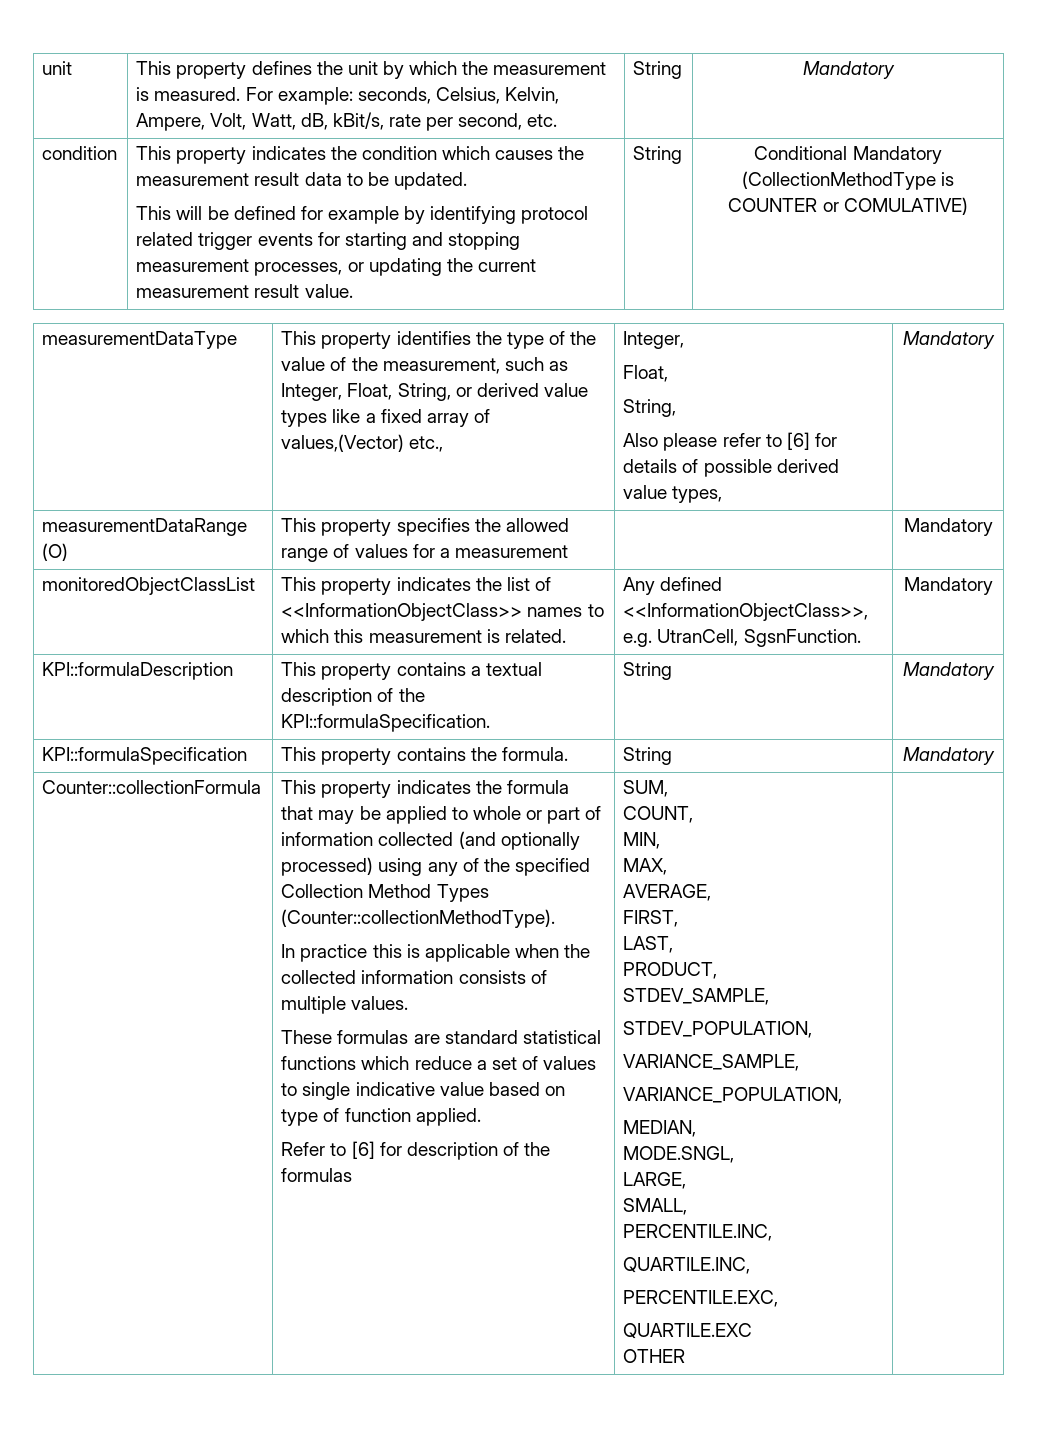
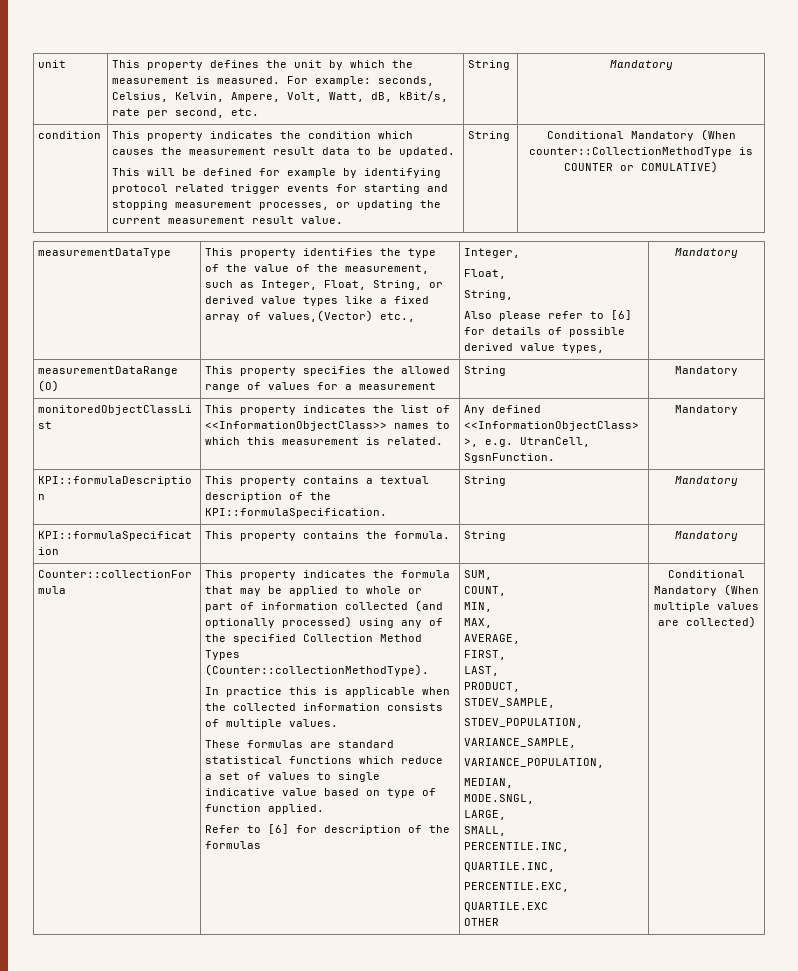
- Conditional Mandatory (CollectionMethodType is COUNTER or COMULATIVE)
+ Conditional Mandatory (When counter::CollectionMethodType is COUNTER or COMULATIVE)
- measurementDataRange (O) | This property specifies the allowed range of values for a measurement | | Mandatory
+ measurementDataRange (O) | This property specifies the allowed range of values for a measurement | String | Mandatory
+ Conditional Mandatory (When multiple values are collected)

